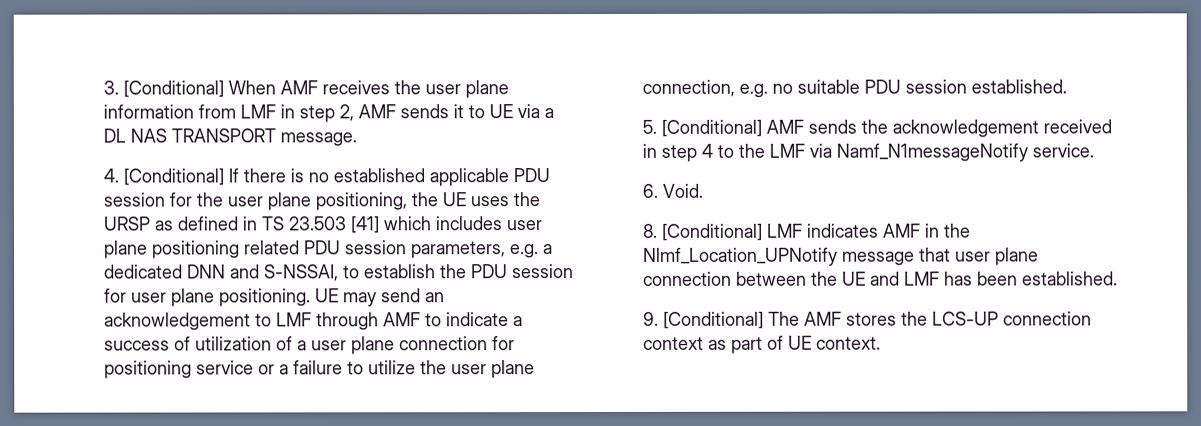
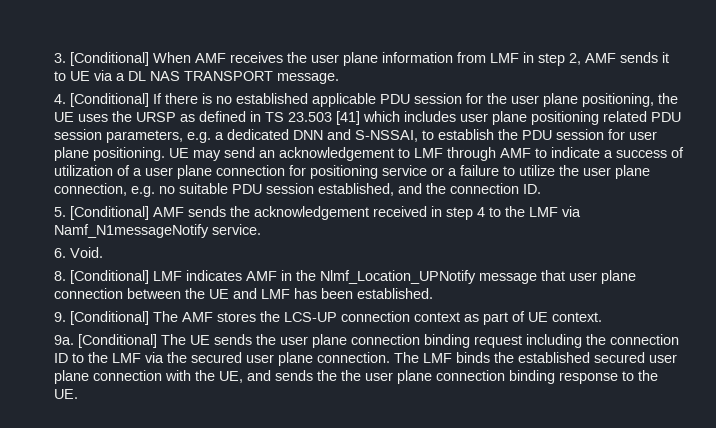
- UE may send an acknowledgement to LMF through AMF to indicate a success of utilization of a user plane connection for positioning service or a failure to utilize the user plane connection, e.g. no suitable PDU session established.
+ UE may send an acknowledgement to LMF through AMF to indicate a success of utilization of a user plane connection for positioning service or a failure to utilize the user plane connection, e.g. no suitable PDU session established, and the connection ID.
+ 9a. [Conditional] The UE sends the user plane connection binding request including the connection ID to the LMF via the secured user plane connection. The LMF binds the established secured user plane connection with the UE, and sends the the user plane connection binding response to the UE.

